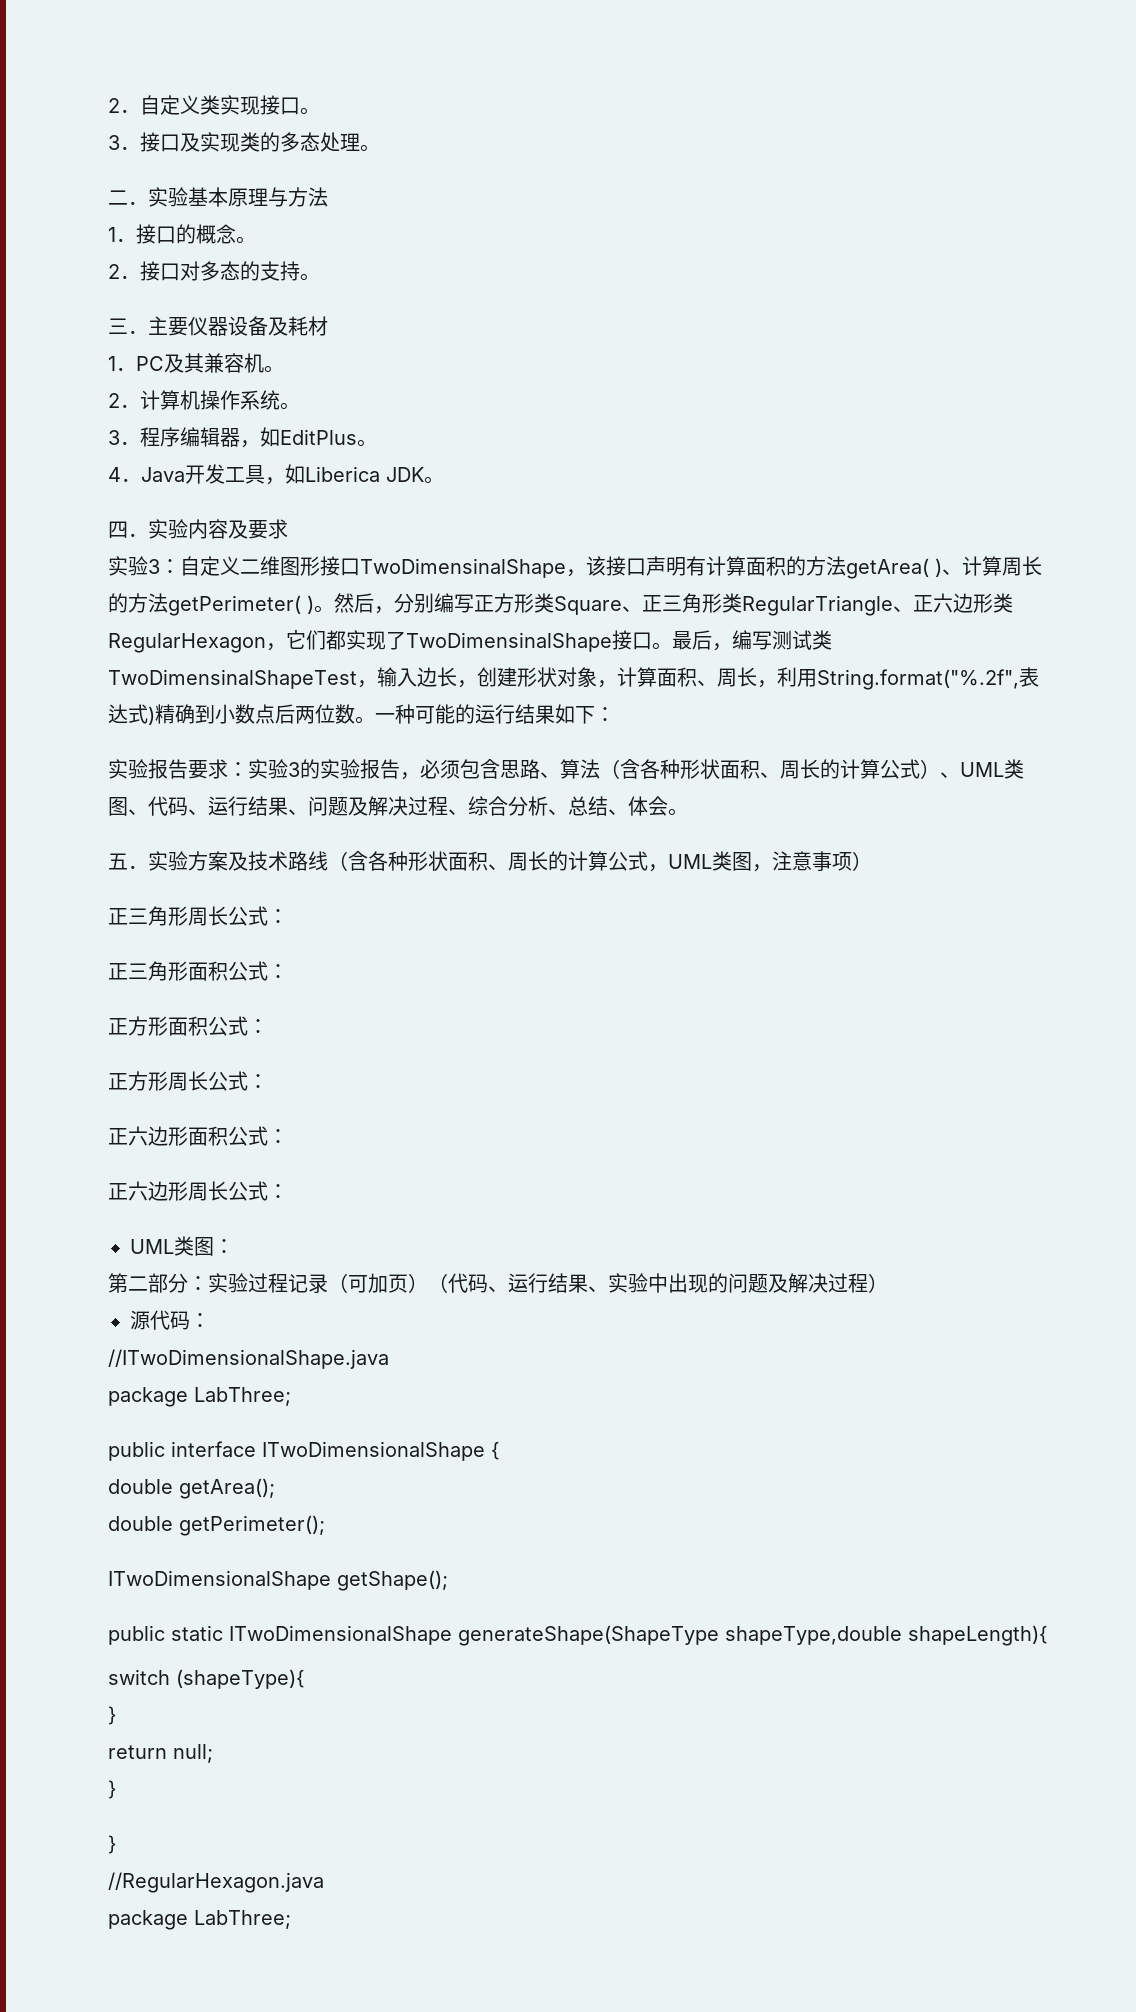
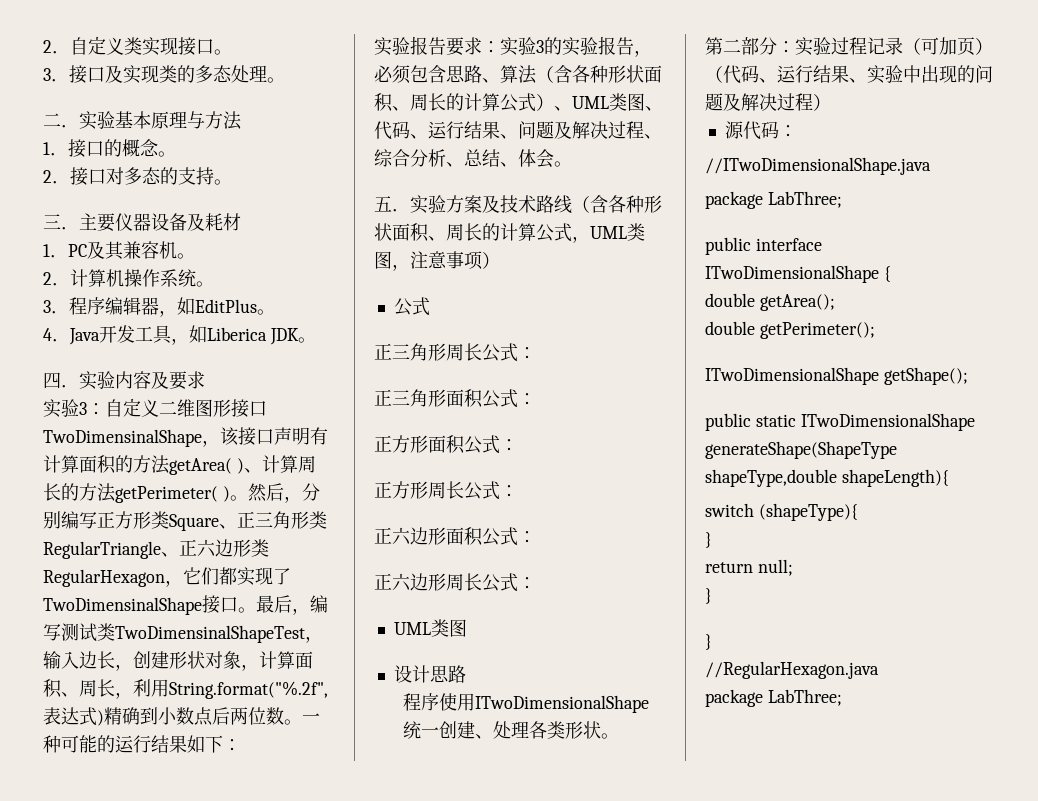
  五．实验方案及技术路线（含各种形状面积、周长的计算公式，UML类图，注意事项）
+ 公式
  正六边形周长公式：
- UML类图：
+ UML类图
+ 设计思路
+ 程序使用ITwoDimensionalShape统一创建、处理各类形状。

